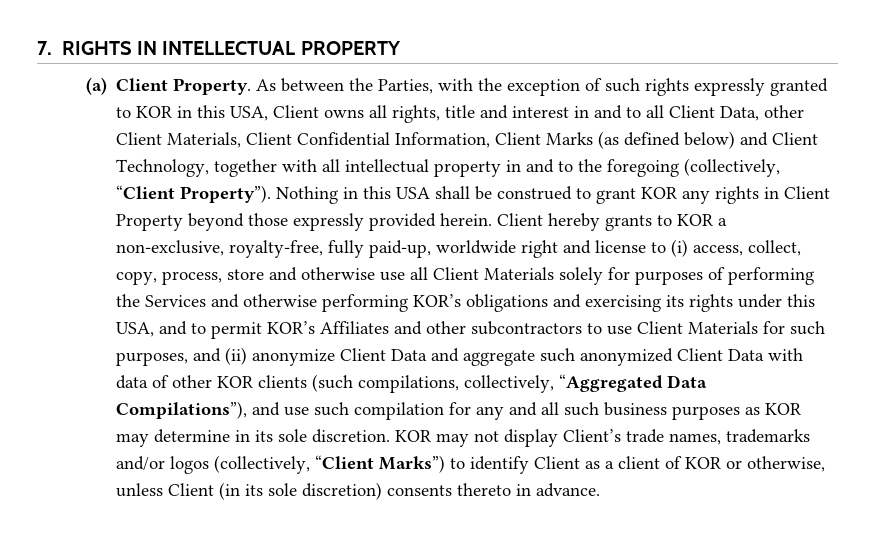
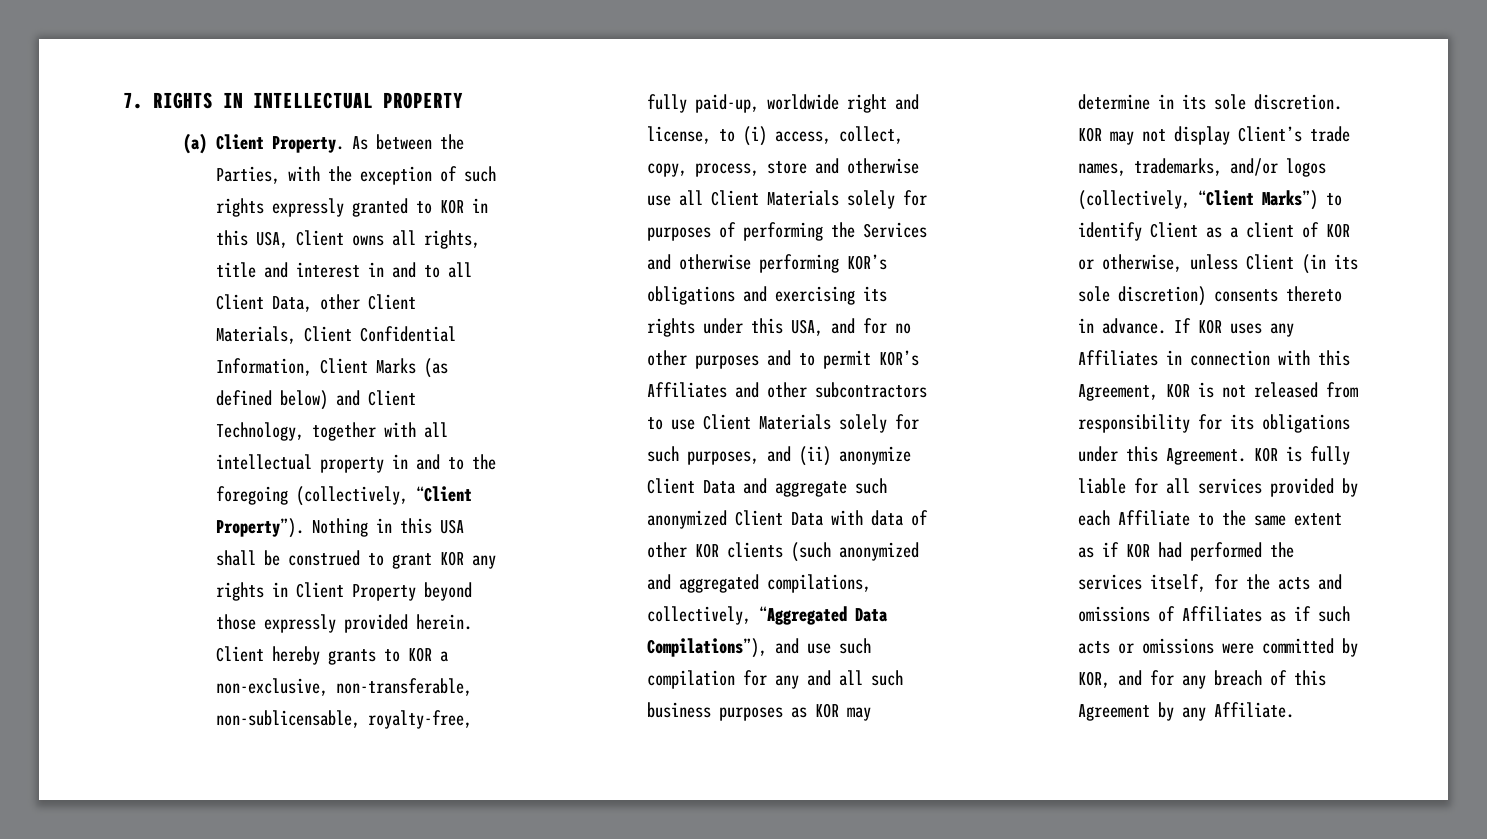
- Client hereby grants to KOR a non-exclusive, royalty-free, fully paid-up, worldwide right and license to (i) access, collect, copy, process, store and otherwise use all Client Materials solely for purposes of performing the Services and otherwise performing KOR’s obligations and exercising its rights under this USA, and to permit KOR’s Affiliates and other subcontractors to use Client Materials for such purposes, and (ii) anonymize Client Data and aggregate such anonymized Client Data with data of other KOR clients (such compilations, collectively, “Aggregated Data Compilations”), and use such compilation for any and all such business purposes as KOR may determine in its sole discretion.
+ Client hereby grants to KOR a non-exclusive, non-transferable, non-sublicensable, royalty-free, fully paid-up, worldwide right and license, to (i) access, collect, copy, process, store and otherwise use all Client Materials solely for purposes of performing the Services and otherwise performing KOR’s obligations and exercising its rights under this USA, and for no other purposes and to permit KOR’s Affiliates and other subcontractors to use Client Materials solely for such purposes, and (ii) anonymize Client Data and aggregate such anonymized Client Data with data of other KOR clients (such anonymized and aggregated compilations, collectively, “Aggregated Data Compilations”), and use such compilation for any and all such business purposes as KOR may determine in its sole discretion.
- KOR may not display Client’s trade names, trademarks and/or logos (collectively, “Client Marks”) to identify Client as a client of KOR or otherwise, unless Client (in its sole discretion) consents thereto in advance.
+ KOR may not display Client’s trade names, trademarks, and/or logos (collectively, “Client Marks”) to identify Client as a client of KOR or otherwise, unless Client (in its sole discretion) consents thereto in advance.
+ If KOR uses any Affiliates in connection with this Agreement, KOR is not released from responsibility for its obligations under this Agreement. KOR is fully liable for all services provided by each Affiliate to the same extent as if KOR had performed the services itself, for the acts and omissions of Affiliates as if such acts or omissions were committed by KOR, and for any breach of this Agreement by any Affiliate.

